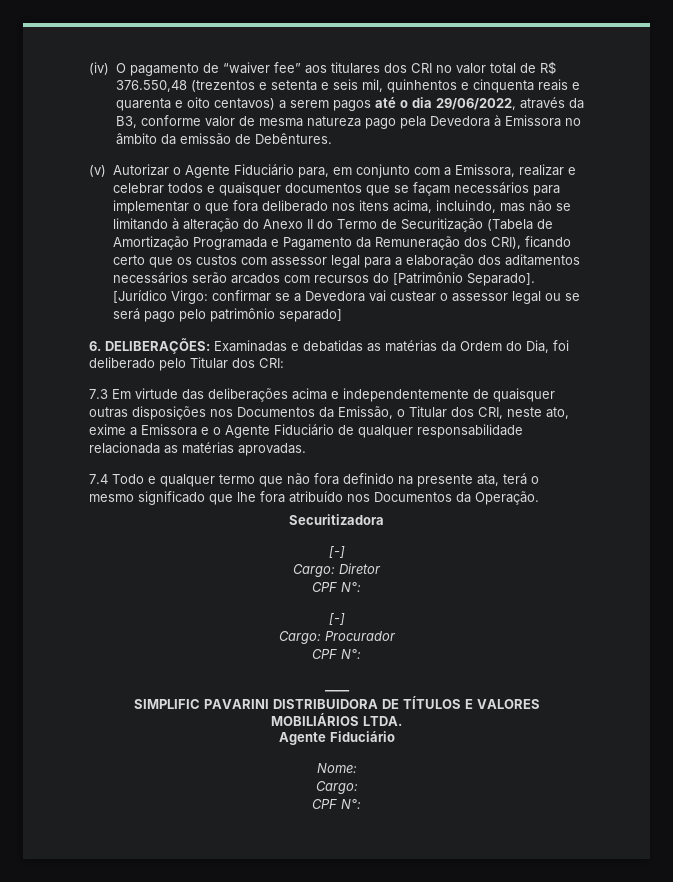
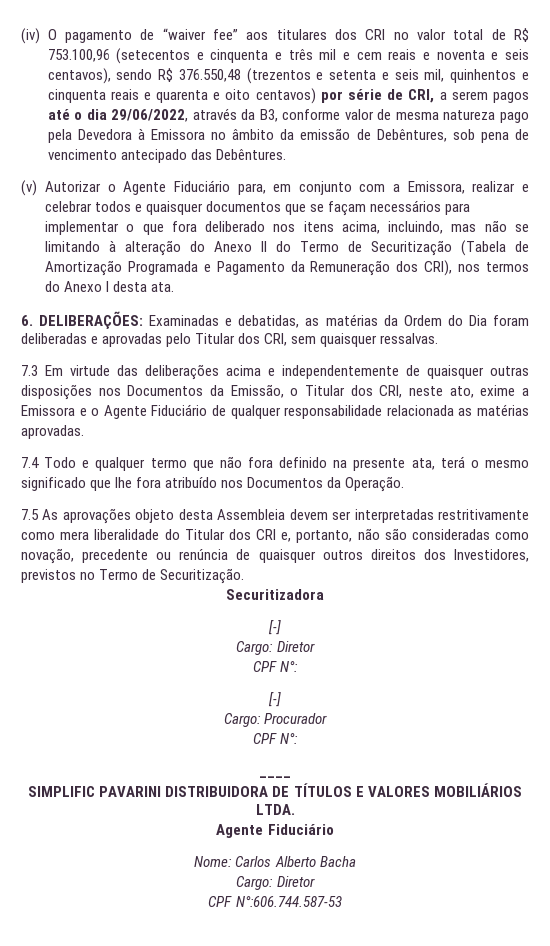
- (iv) O pagamento de “waiver fee” aos titulares dos CRI no valor total de R$ 376.550,48 (trezentos e setenta e seis mil, quinhentos e cinquenta reais e quarenta e oito centavos) a serem pagos até o dia 29/06/2022, através da B3, conforme valor de mesma natureza pago pela Devedora à Emissora no âmbito da emissão de Debêntures.
+ (iv) O pagamento de “waiver fee” aos titulares dos CRI no valor total de R$ 753.100,96 (setecentos e cinquenta e três mil e cem reais e noventa e seis centavos), sendo R$ 376.550,48 (trezentos e setenta e seis mil, quinhentos e cinquenta reais e quarenta e oito centavos) por série de CRI, a serem pagos até o dia 29/06/2022, através da B3, conforme valor de mesma natureza pago pela Devedora à Emissora no âmbito da emissão de Debêntures, sob pena de vencimento antecipado das Debêntures.
- (v) Autorizar o Agente Fiduciário para, em conjunto com a Emissora, realizar e celebrar todos e quaisquer documentos que se façam necessários para implementar o que fora deliberado nos itens acima, incluindo, mas não se limitando à alteração do Anexo II do Termo de Securitização (Tabela de Amortização Programada e Pagamento da Remuneração dos CRI), ficando certo que os custos com assessor legal para a elaboração dos aditamentos necessários serão arcados com recursos do [Patrimônio Separado]. [Jurídico Virgo: confirmar se a Devedora vai custear o assessor legal ou se será pago pelo patrimônio separado]
+ (v) Autorizar o Agente Fiduciário para, em conjunto com a Emissora, realizar e celebrar todos e quaisquer documentos que se façam necessários para implementar o que fora deliberado nos itens acima, incluindo, mas não se limitando à alteração do Anexo II do Termo de Securitização (Tabela de Amortização Programada e Pagamento da Remuneração dos CRI), nos termos do Anexo I desta ata.
- 6. DELIBERAÇÕES: Examinadas e debatidas as matérias da Ordem do Dia, foi deliberado pelo Titular dos CRI:
+ 6. DELIBERAÇÕES: Examinadas e debatidas, as matérias da Ordem do Dia foram deliberadas e aprovadas pelo Titular dos CRI, sem quaisquer ressalvas.
+ 7.5 As aprovações objeto desta Assembleia devem ser interpretadas restritivamente como mera liberalidade do Titular dos CRI e, portanto, não são consideradas como novação, precedente ou renúncia de quaisquer outros direitos dos Investidores, previstos no Termo de Securitização.
- Nome:
- Cargo:
- CPF N°:
+ Nome: Carlos Alberto Bacha
+ Cargo: Diretor
+ CPF N°:606.744.587-53

